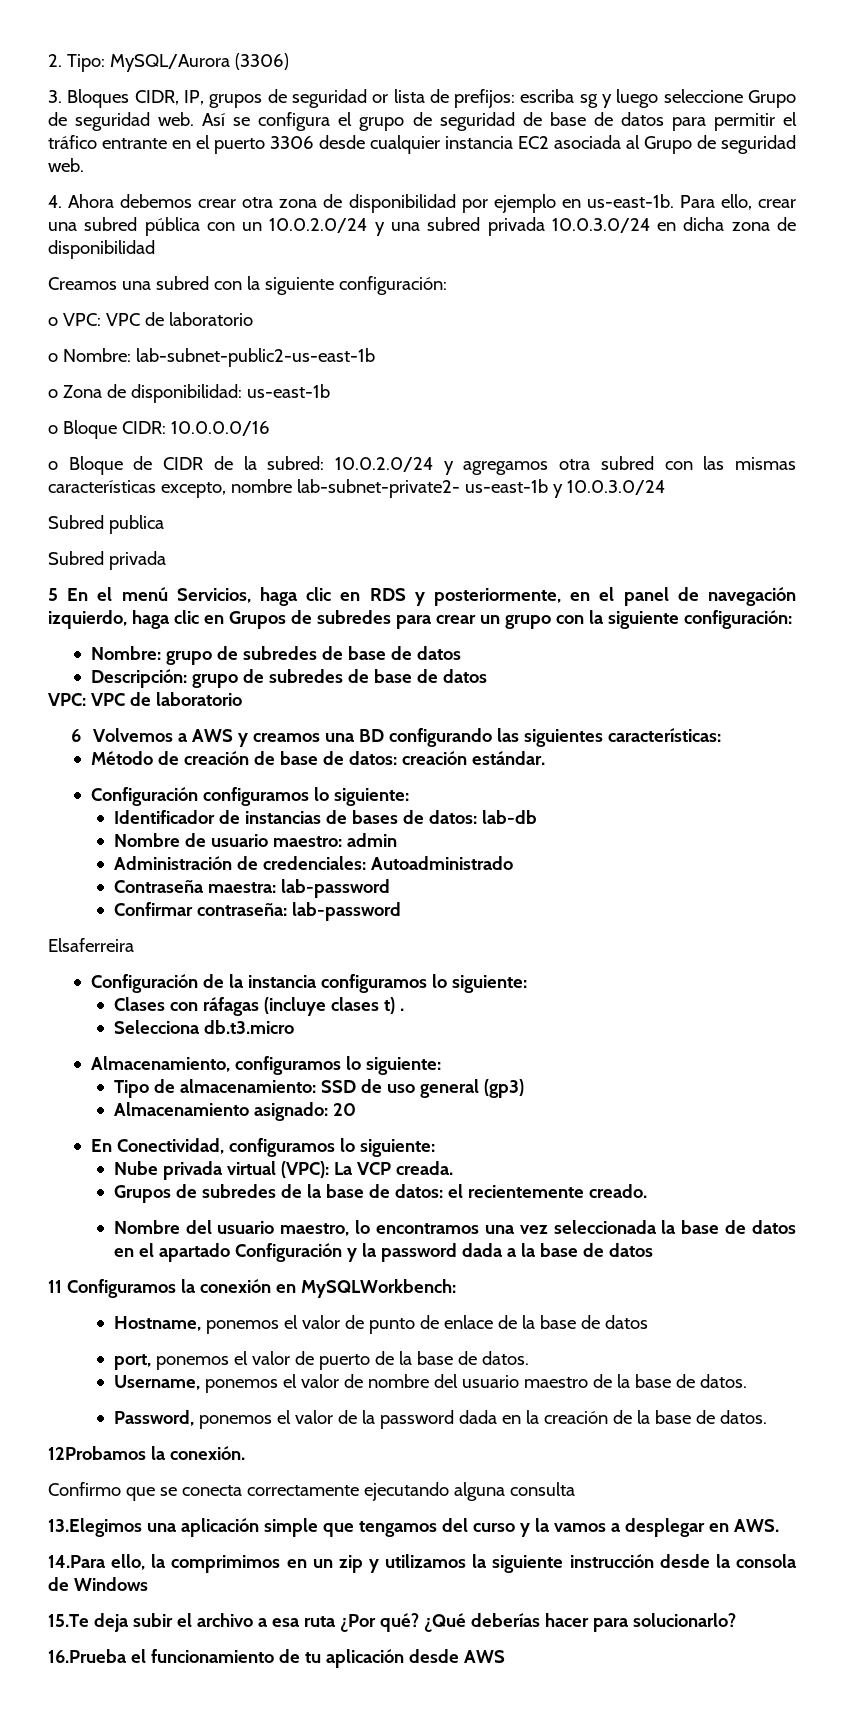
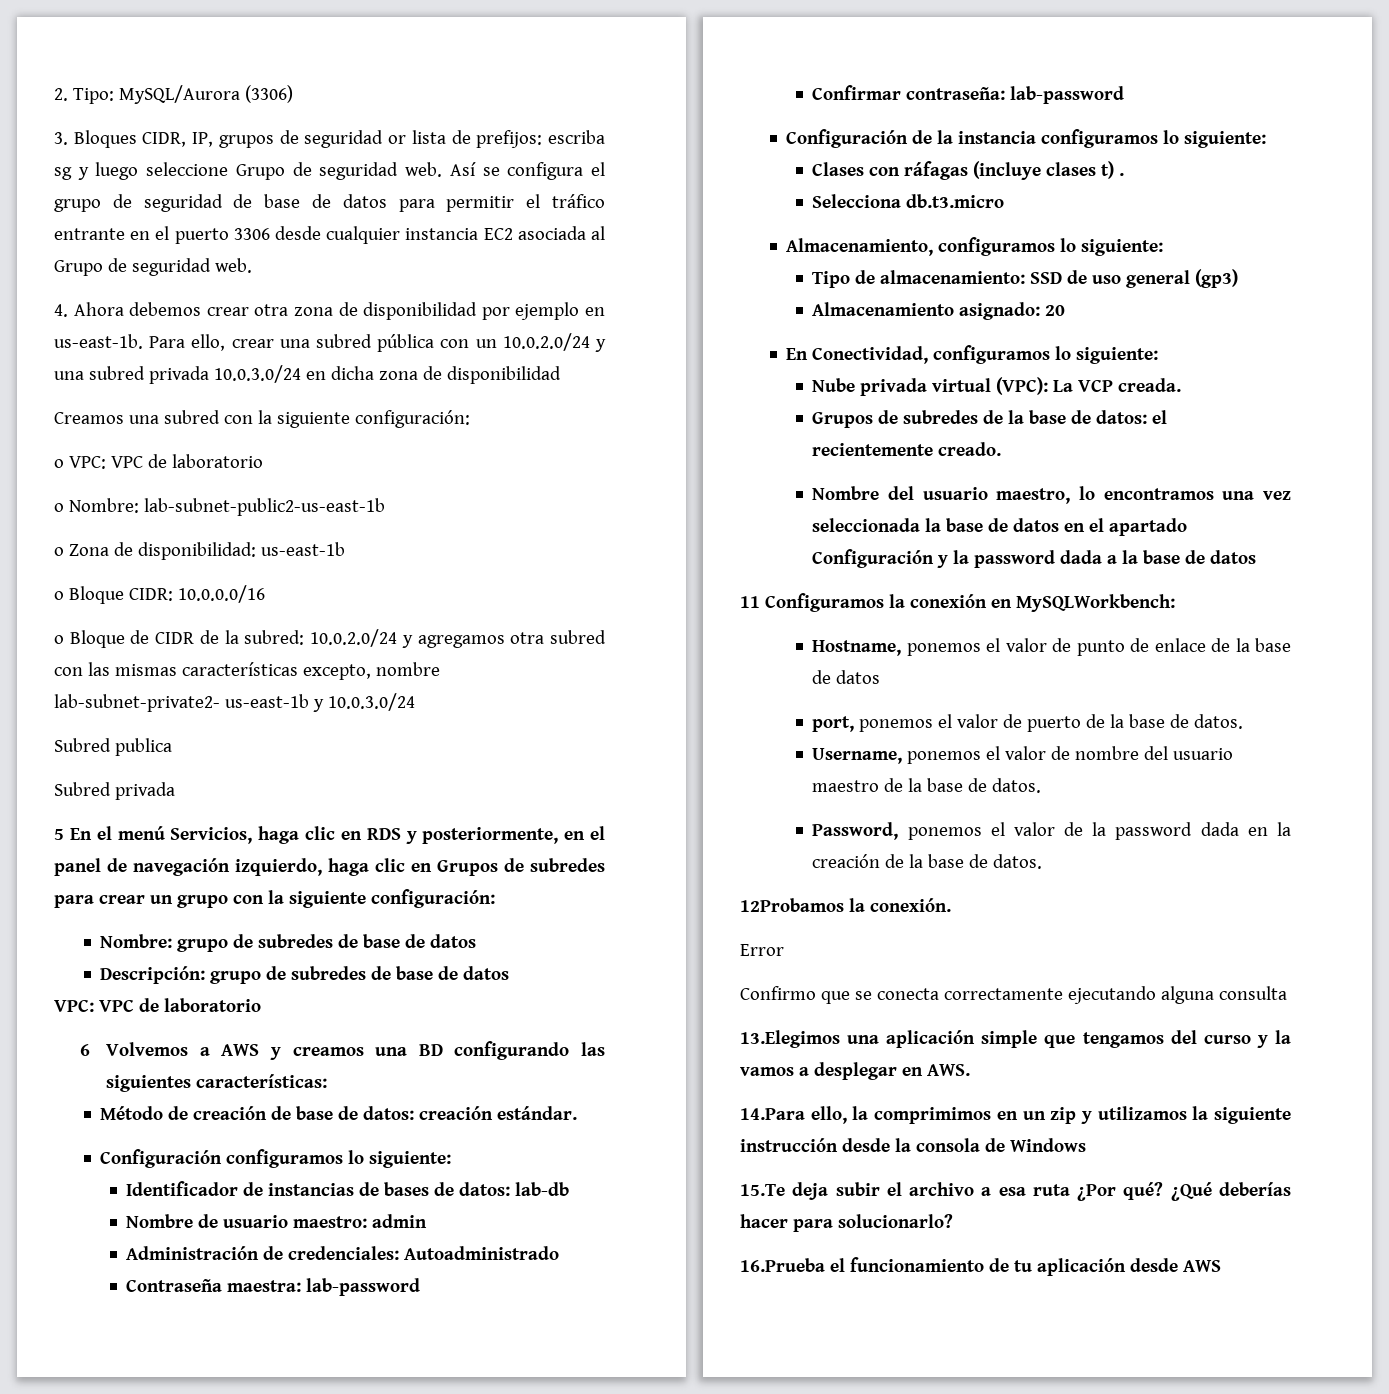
- Elsaferreira
+ Error

